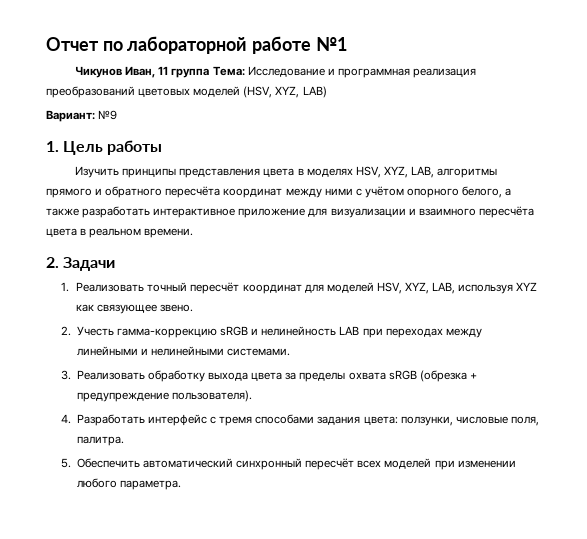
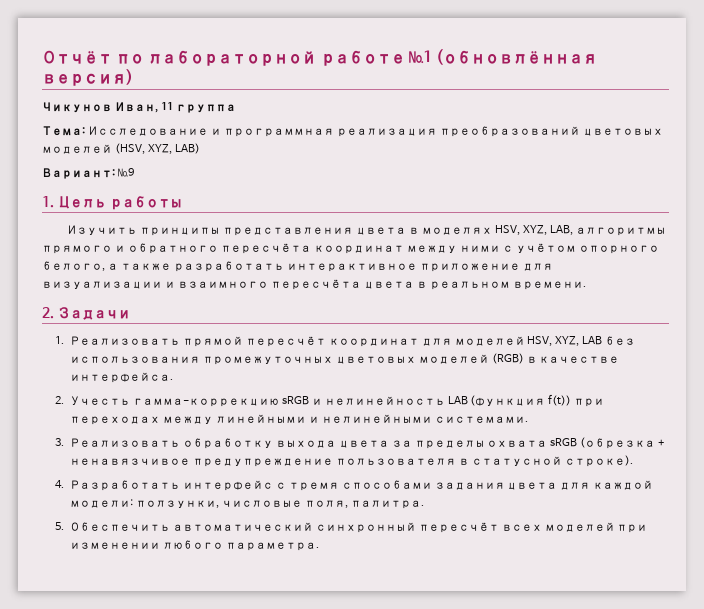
- Отчет по лабораторной работе №1
+ Отчёт по лабораторной работе №1 (обновлённая версия)
- Чикунов Иван, 11 группа Тема: Исследование и программная реализация преобразований цветовых моделей (HSV, XYZ, LAB)
+ Чикунов Иван, 11 группа
+ Тема: Исследование и программная реализация преобразований цветовых моделей (HSV, XYZ, LAB)
- 1. Реализовать точный пересчёт координат для моделей HSV, XYZ, LAB, используя XYZ как связующее звено.
+ 1. Реализовать прямой пересчёт координат для моделей HSV, XYZ, LAB без использования промежуточных цветовых моделей (RGB) в качестве интерфейса.
- 2. Учесть гамма-коррекцию sRGB и нелинейность LAB при переходах между линейными и нелинейными системами.
+ 2. Учесть гамма-коррекцию sRGB и нелинейность LAB (функция f(t)) при переходах между линейными и нелинейными системами.
- 3. Реализовать обработку выхода цвета за пределы охвата sRGB (обрезка + предупреждение пользователя).
+ 3. Реализовать обработку выхода цвета за пределы охвата sRGB (обрезка + ненавязчивое предупреждение пользователя в статусной строке).
- 4. Разработать интерфейс с тремя способами задания цвета: ползунки, числовые поля, палитра.
+ 4. Разработать интерфейс с тремя способами задания цвета для каждой модели: ползунки, числовые поля, палитра.

